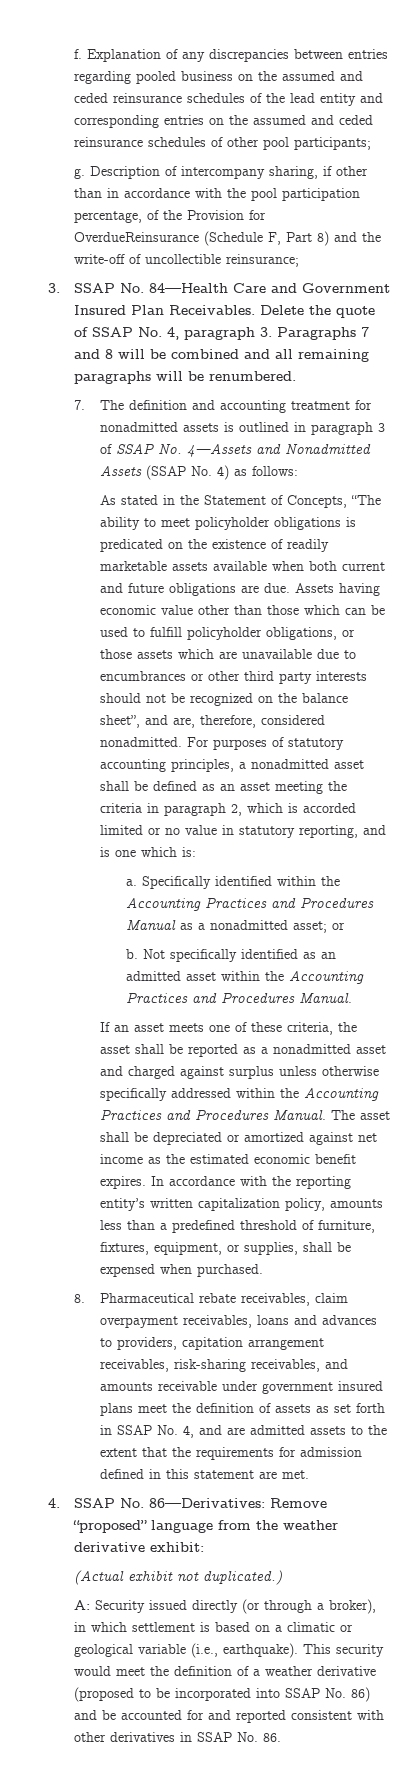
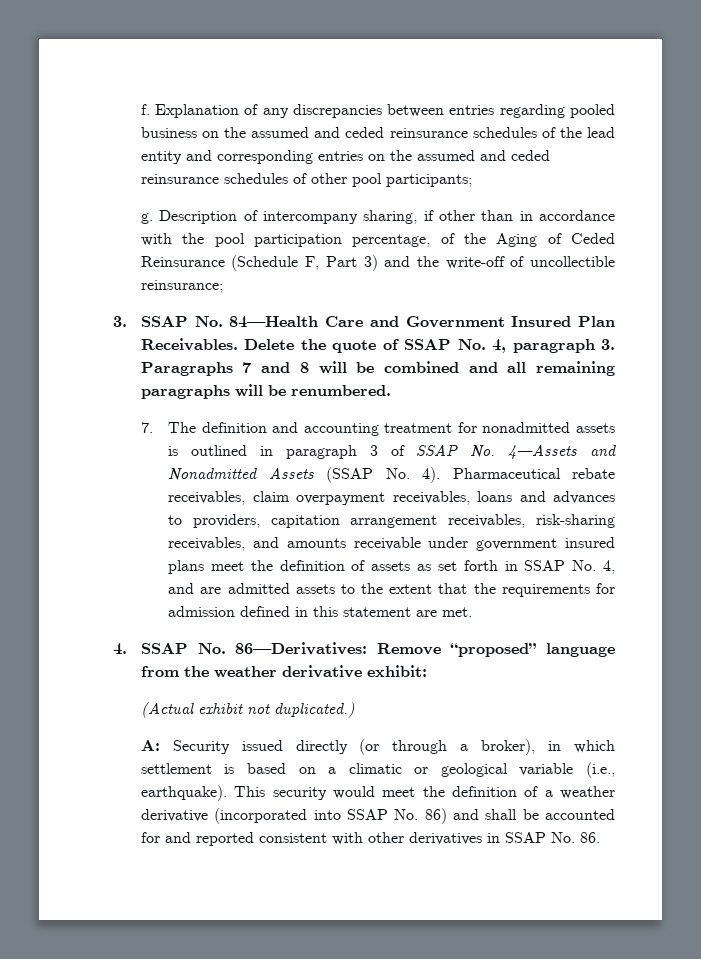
- Description of intercompany sharing, if other than in accordance with the pool participation percentage, of the Provision for OverdueReinsurance (Schedule F, Part 8) and the write-off of uncollectible reinsurance;
+ Description of intercompany sharing, if other than in accordance with the pool participation percentage, of the Aging of Ceded Reinsurance (Schedule F, Part 3) and the write-off of uncollectible reinsurance;
- 7. The definition and accounting treatment for nonadmitted assets is outlined in paragraph 3 of SSAP No. 4—Assets and Nonadmitted Assets (SSAP No. 4) as follows:
- As stated in the Statement of Concepts, “The ability to meet policyholder obligations is predicated on the existence of readily marketable assets available when both current and future obligations are due. Assets having economic value other than those which can be used to fulfill policyholder obligations, or those assets which are unavailable due to encumbrances or other third party interests should not be recognized on the balance sheet”, and are, therefore, considered nonadmitted. For purposes of statutory accounting principles, a nonadmitted asset shall be defined as an asset meeting the criteria in paragraph 2, which is accorded limited or no value in statutory reporting, and is one which is:
- a. Specifically identified within the Accounting Practices and Procedures Manual as a nonadmitted asset; or
- b. Not specifically identified as an admitted asset within the Accounting Practices and Procedures Manual.
- If an asset meets one of these criteria, the asset shall be reported as a nonadmitted asset and charged against surplus unless otherwise specifically addressed within the Accounting Practices and Procedures Manual. The asset shall be depreciated or amortized against net income as the estimated economic benefit expires. In accordance with the reporting entity’s written capitalization policy, amounts less than a predefined threshold of furniture, fixtures, equipment, or supplies, shall be expensed when purchased.
- 8. Pharmaceutical rebate receivables, claim overpayment receivables, loans and advances to providers, capitation arrangement receivables, risk-sharing receivables, and amounts receivable under government insured plans meet the definition of assets as set forth in SSAP No. 4, and are admitted assets to the extent that the requirements for admission defined in this statement are met.
+ 7. The definition and accounting treatment for nonadmitted assets is outlined in paragraph 3 of SSAP No. 4—Assets and Nonadmitted Assets (SSAP No. 4). Pharmaceutical rebate receivables, claim overpayment receivables, loans and advances to providers, capitation arrangement receivables, risk-sharing receivables, and amounts receivable under government insured plans meet the definition of assets as set forth in SSAP No. 4, and are admitted assets to the extent that the requirements for admission defined in this statement are met.
- This security would meet the definition of a weather derivative (proposed to be incorporated into SSAP No. 86) and be accounted for and reported consistent with other derivatives in SSAP No. 86.
+ This security would meet the definition of a weather derivative (incorporated into SSAP No. 86) and shall be accounted for and reported consistent with other derivatives in SSAP No. 86.

